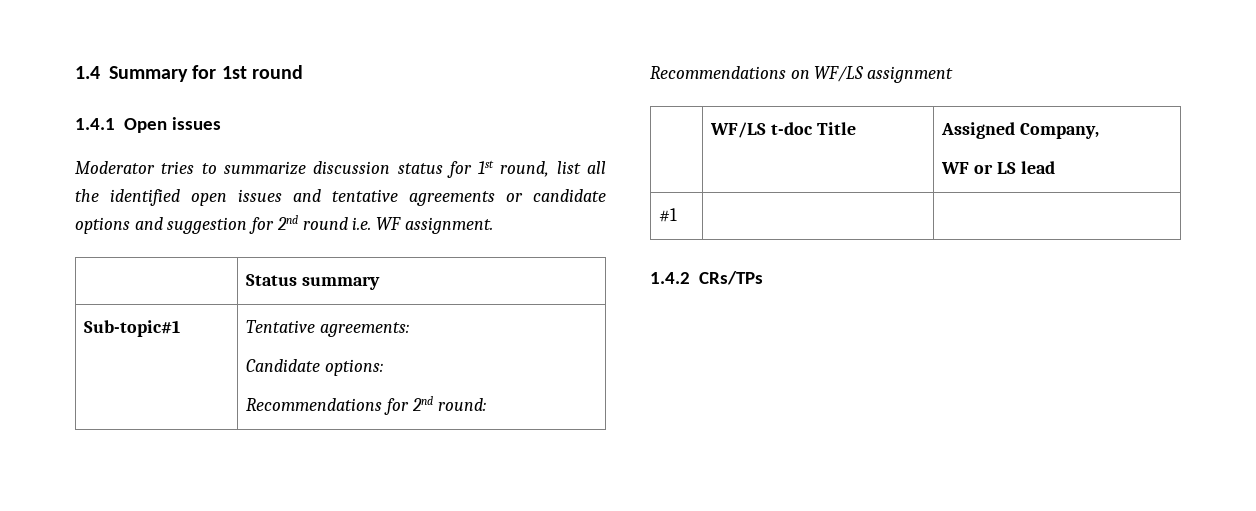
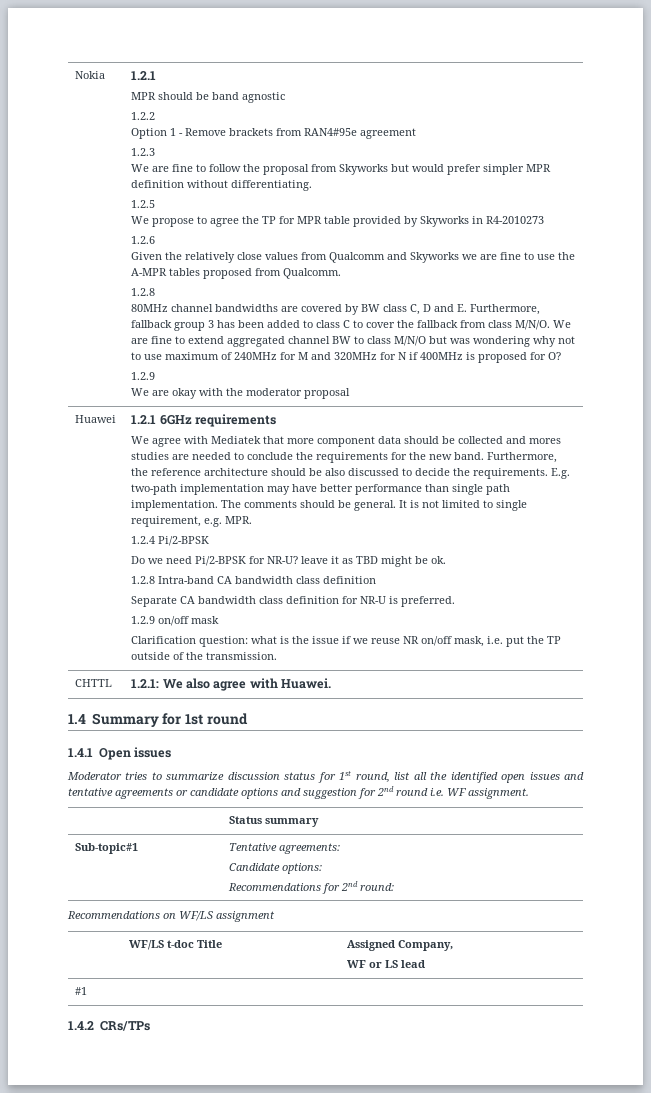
+ Nokia | 1.2.1
+ MPR should be band agnostic
+ 1.2.2
+ Option 1 - Remove brackets from RAN4#95e agreement
+ 1.2.3
+ We are fine to follow the proposal from Skyworks but would prefer simpler MPR definition without differentiating.
+ 1.2.5
+ We propose to agree the TP for MPR table provided by Skyworks in R4-2010273
+ 1.2.6
+ Given the relatively close values from Qualcomm and Skyworks we are fine to use the A-MPR tables proposed from Qualcomm.
+ 1.2.8
+ 80MHz channel bandwidths are covered by BW class C, D and E. Furthermore, fallback group 3 has been added to class C to cover the fallback from class M/N/O. We are fine to extend aggregated channel BW to class M/N/O but was wondering why not to use maximum of 240MHz for M and 320MHz for N if 400MHz is proposed for O?
+ 1.2.9
+ We are okay with the moderator proposal
+ Huawei | 1.2.1 6GHz requirements
+ We agree with Mediatek that more component data should be collected and mores studies are needed to conclude the requirements for the new band. Furthermore, the reference architecture should be also discussed to decide the requirements. E.g. two-path implementation may have better performance than single path implementation. The comments should be general. It is not limited to single requirement, e.g. MPR.
+ 1.2.4 Pi/2-BPSK
+ Do we need Pi/2-BPSK for NR-U? leave it as TBD might be ok.
+ 1.2.8 Intra-band CA bandwidth class definition
+ Separate CA bandwidth class definition for NR-U is preferred.
+ 1.2.9 on/off mask
+ Clarification question: what is the issue if we reuse NR on/off mask, i.e. put the TP outside of the transmission.
+ CHTTL | 1.2.1: We also agree with Huawei.

